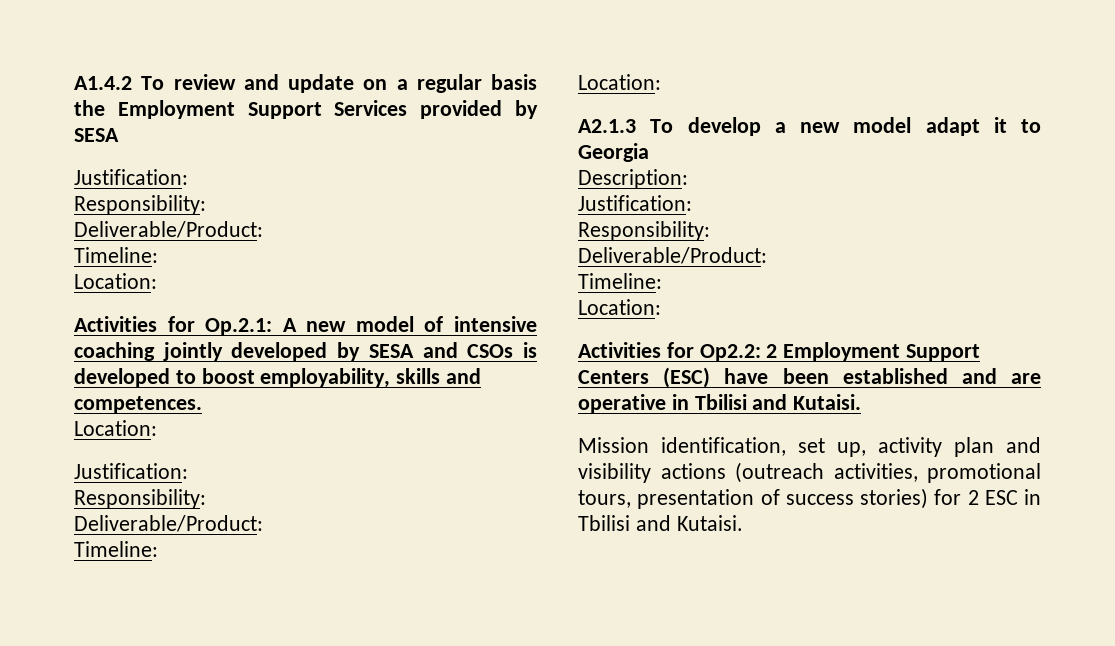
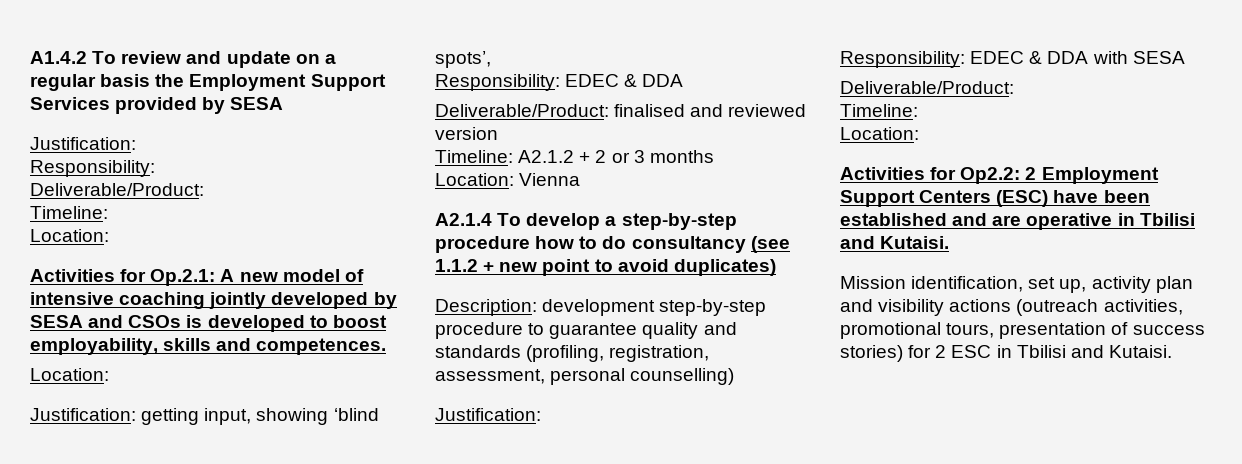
  Activities for Op.2.1: A new model of intensive coaching jointly developed by SESA and CSOs is developed to boost employability, skills and competences.
  Location:
+ Justification: getting input, showing ‘blind spots’,
+ Responsibility: EDEC & DDA
+ Deliverable/Product: finalised and reviewed version
+ Timeline: A2.1.2 + 2 or 3 months
+ Location: Vienna
+ A2.1.4 To develop a step-by-step procedure how to do consultancy (see 1.1.2 + new point to avoid duplicates)
+ Description: development step-by-step procedure to guarantee quality and standards (profiling, registration, assessment, personal counselling)
  Justification:
- Responsibility:
- Deliverable/Product:
- Timeline:
- Location:
- A2.1.3 To develop a new model adapt it to Georgia
- Description:
- Justification:
- Responsibility:
+ Responsibility: EDEC & DDA with SESA

